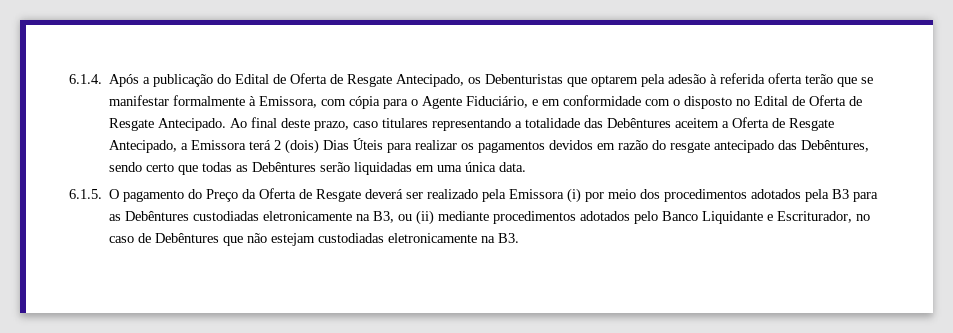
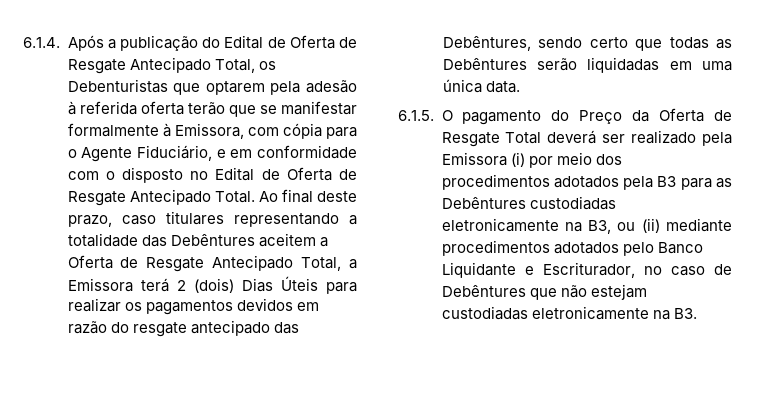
- 6.1.4. Após a publicação do Edital de Oferta de Resgate Antecipado, os Debenturistas que optarem pela adesão à referida oferta terão que se manifestar formalmente à Emissora, com cópia para o Agente Fiduciário, e em conformidade com o disposto no Edital de Oferta de Resgate Antecipado.
+ 6.1.4. Após a publicação do Edital de Oferta de Resgate Antecipado Total, os Debenturistas que optarem pela adesão à referida oferta terão que se manifestar formalmente à Emissora, com cópia para o Agente Fiduciário, e em conformidade com o disposto no Edital de Oferta de Resgate Antecipado Total.
- Ao final deste prazo, caso titulares representando a totalidade das Debêntures aceitem a Oferta de Resgate Antecipado, a Emissora terá 2 (dois) Dias Úteis para realizar os pagamentos devidos em razão do resgate antecipado das Debêntures, sendo certo que todas as Debêntures serão liquidadas em uma única data.
+ Ao final deste prazo, caso titulares representando a totalidade das Debêntures aceitem a Oferta de Resgate Antecipado Total, a Emissora terá 2 (dois) Dias Úteis para realizar os pagamentos devidos em razão do resgate antecipado das Debêntures, sendo certo que todas as Debêntures serão liquidadas em uma única data.
- 6.1.5. O pagamento do Preço da Oferta de Resgate deverá ser realizado pela Emissora (i) por meio dos procedimentos adotados pela B3 para as Debêntures custodiadas eletronicamente na B3, ou (ii) mediante procedimentos adotados pelo Banco Liquidante e Escriturador, no caso de Debêntures que não estejam custodiadas eletronicamente na B3.
+ 6.1.5. O pagamento do Preço da Oferta de Resgate Total deverá ser realizado pela Emissora (i) por meio dos procedimentos adotados pela B3 para as Debêntures custodiadas eletronicamente na B3, ou (ii) mediante procedimentos adotados pelo Banco Liquidante e Escriturador, no caso de Debêntures que não estejam custodiadas eletronicamente na B3.

